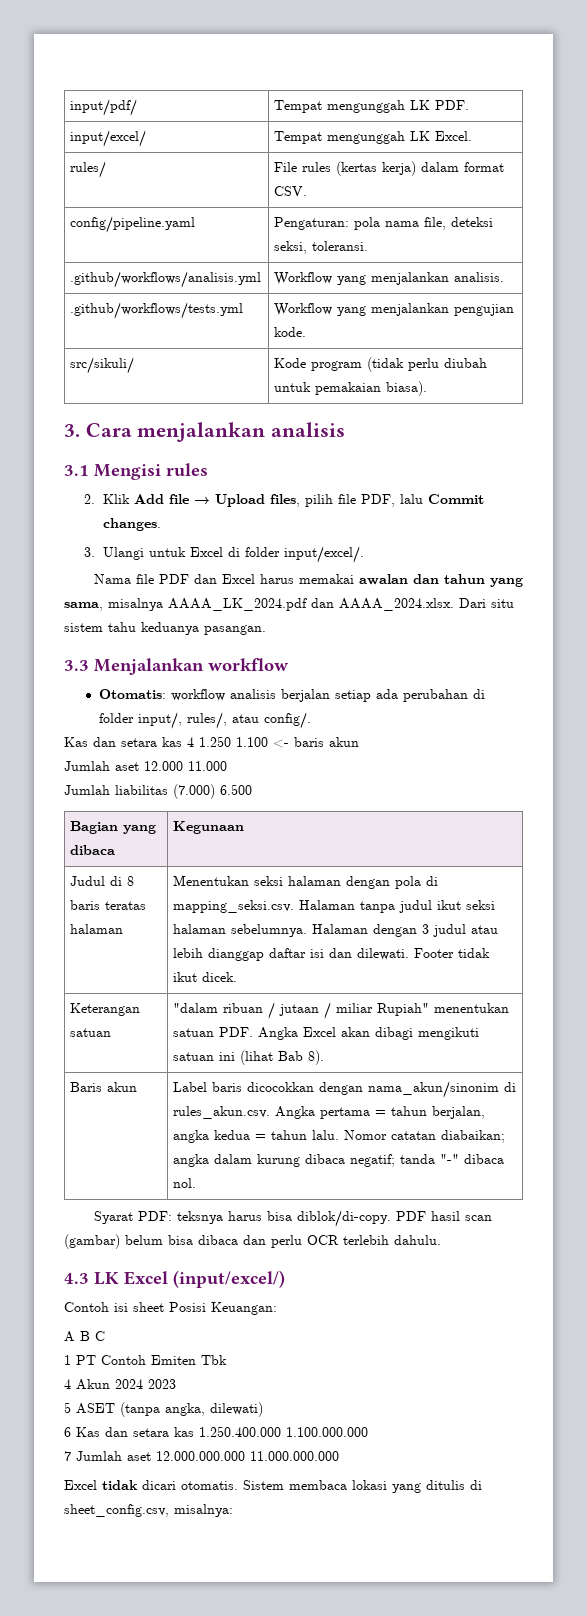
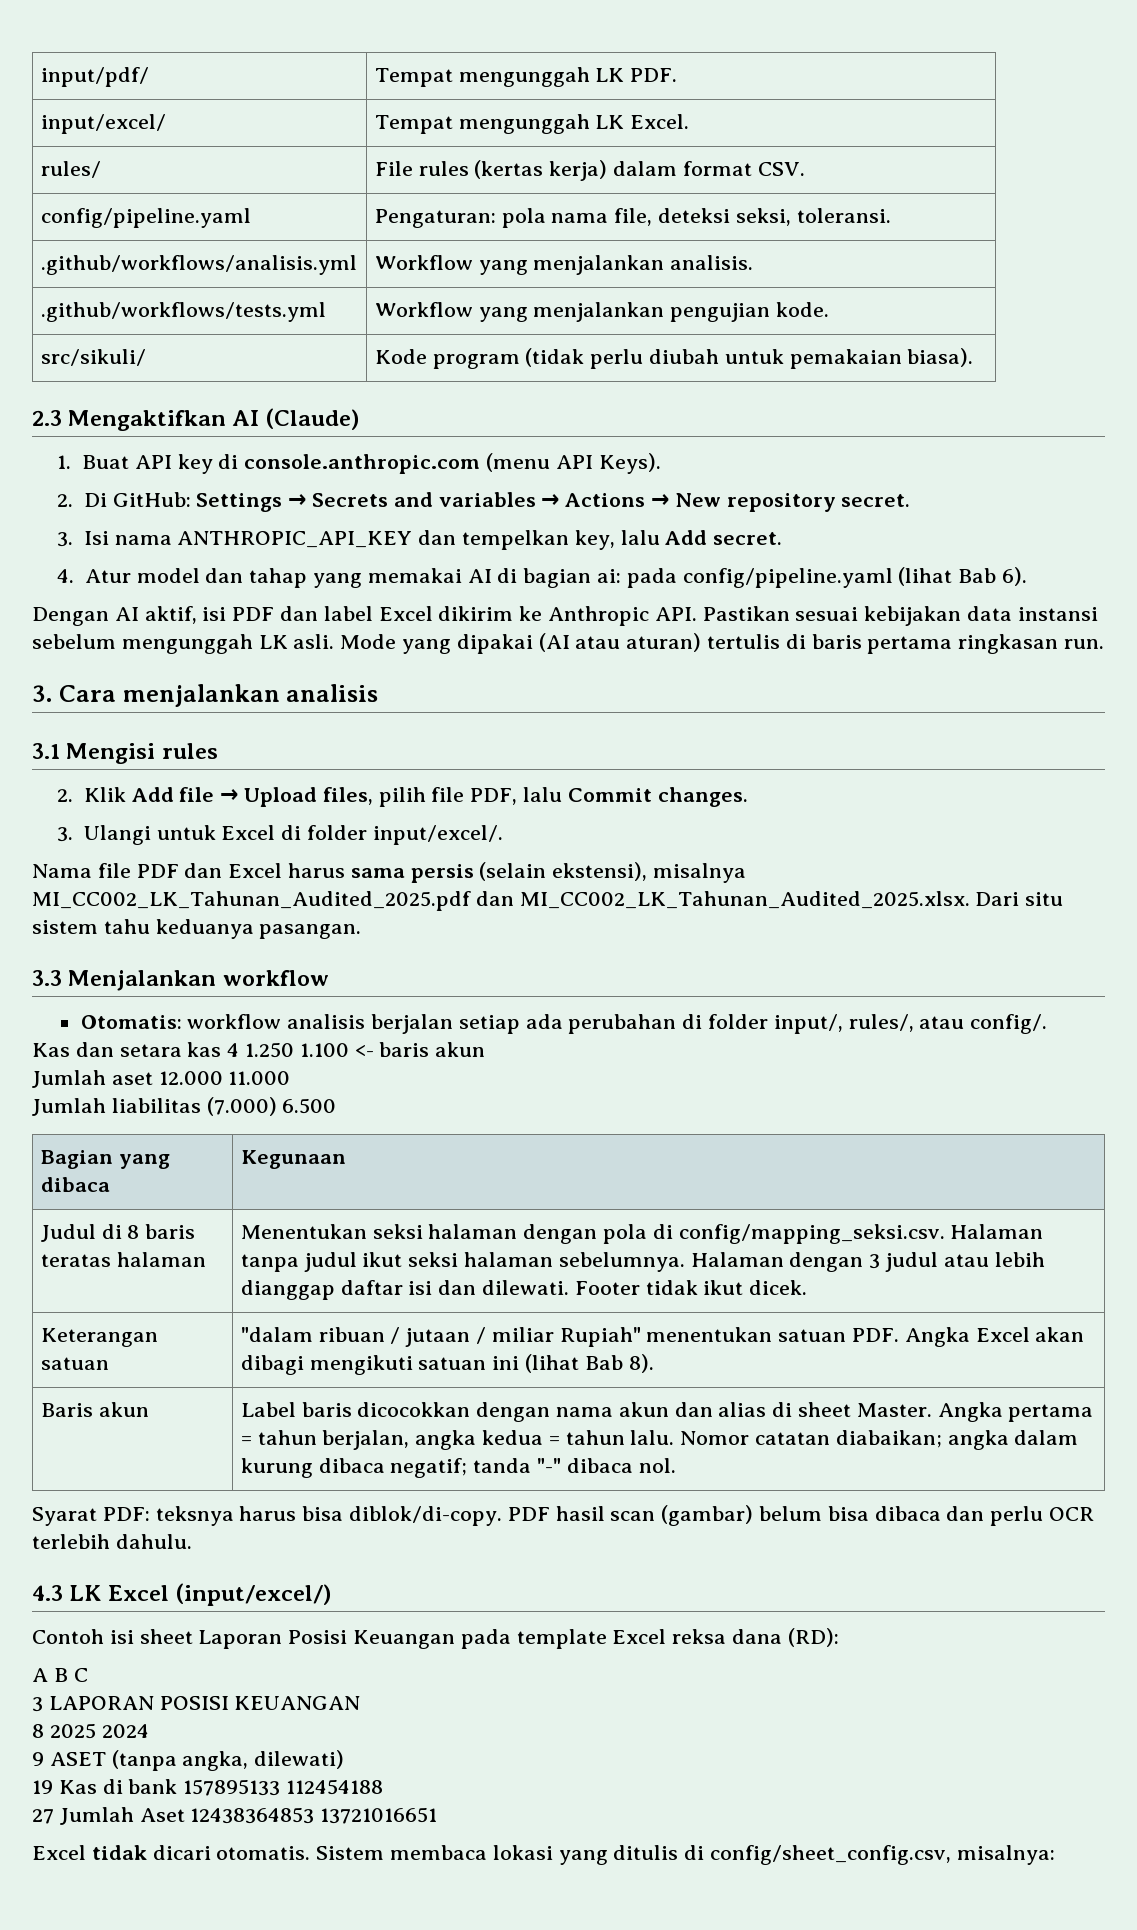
+ 2.3 Mengaktifkan AI (Claude)
+ 1. Buat API key di console.anthropic.com (menu API Keys).
+ 2. Di GitHub: Settings → Secrets and variables → Actions → New repository secret.
+ 3. Isi nama ANTHROPIC_API_KEY dan tempelkan key, lalu Add secret.
+ 4. Atur model dan tahap yang memakai AI di bagian ai: pada config/pipeline.yaml (lihat Bab 6).
+ Dengan AI aktif, isi PDF dan label Excel dikirim ke Anthropic API. Pastikan sesuai kebijakan data instansi sebelum mengunggah LK asli. Mode yang dipakai (AI atau aturan) tertulis di baris pertama ringkasan run.
- Nama file PDF dan Excel harus memakai awalan dan tahun yang sama, misalnya AAAA_LK_2024.pdf dan AAAA_2024.xlsx. Dari situ sistem tahu keduanya pasangan.
+ Nama file PDF dan Excel harus sama persis (selain ekstensi), misalnya MI_CC002_LK_Tahunan_Audited_2025.pdf dan MI_CC002_LK_Tahunan_Audited_2025.xlsx. Dari situ sistem tahu keduanya pasangan.
- Judul di 8 baris teratas halaman | Menentukan seksi halaman dengan pola di mapping_seksi.csv. Halaman tanpa judul ikut seksi halaman sebelumnya. Halaman dengan 3 judul atau lebih dianggap daftar isi dan dilewati. Footer tidak ikut dicek.
+ Judul di 8 baris teratas halaman | Menentukan seksi halaman dengan pola di config/mapping_seksi.csv. Halaman tanpa judul ikut seksi halaman sebelumnya. Halaman dengan 3 judul atau lebih dianggap daftar isi dan dilewati. Footer tidak ikut dicek.
- Baris akun | Label baris dicocokkan dengan nama_akun/sinonim di rules_akun.csv. Angka pertama = tahun berjalan, angka kedua = tahun lalu. Nomor catatan diabaikan; angka dalam kurung dibaca negatif; tanda "-" dibaca nol.
+ Baris akun | Label baris dicocokkan dengan nama akun dan alias di sheet Master. Angka pertama = tahun berjalan, angka kedua = tahun lalu. Nomor catatan diabaikan; angka dalam kurung dibaca negatif; tanda "-" dibaca nol.
- Contoh isi sheet Posisi Keuangan:
+ Contoh isi sheet Laporan Posisi Keuangan pada template Excel reksa dana (RD):
  A B C
- 1 PT Contoh Emiten Tbk
- 4 Akun 2024 2023
- 5 ASET (tanpa angka, dilewati)
+ 3 LAPORAN POSISI KEUANGAN
+ 8 2025 2024
+ 9 ASET (tanpa angka, dilewati)
- 6 Kas dan setara kas 1.250.400.000 1.100.000.000
- 7 Jumlah aset 12.000.000.000 11.000.000.000
+ 19 Kas di bank 157895133 112454188
+ 27 Jumlah Aset 12438364853 13721016651
- Sistem membaca lokasi yang ditulis di sheet_config.csv, misalnya:
+ Sistem membaca lokasi yang ditulis di config/sheet_config.csv, misalnya:

